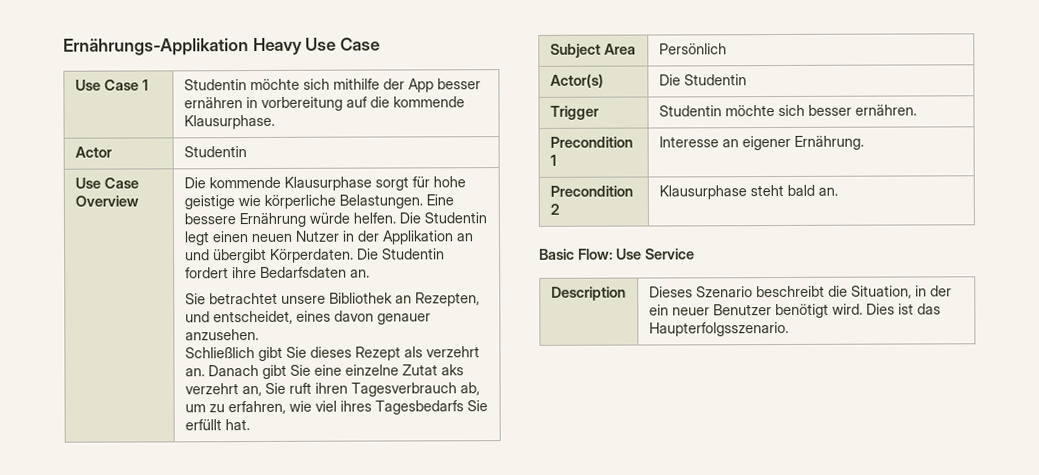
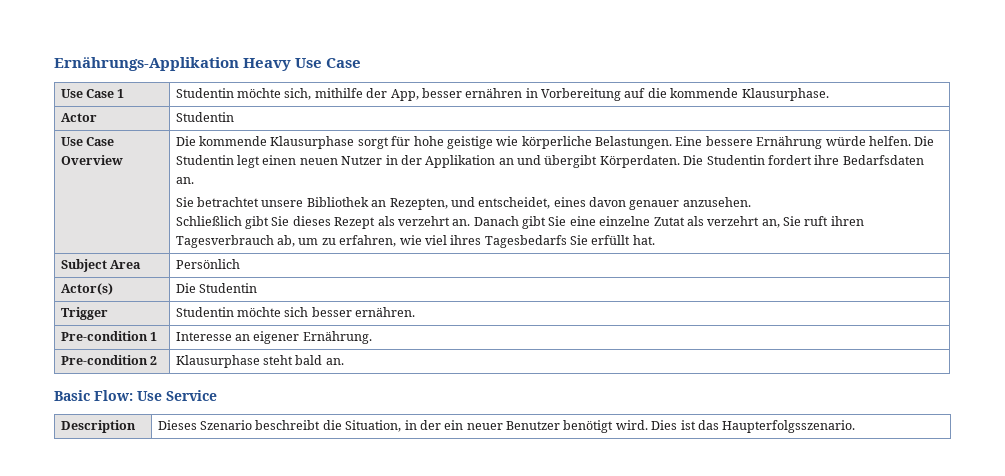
- Use Case 1 | Studentin möchte sich mithilfe der App besser ernähren in vorbereitung auf die kommende Klausurphase.
+ Use Case 1 | Studentin möchte sich, mithilfe der App, besser ernähren in Vorbereitung auf die kommende Klausurphase.
- Danach gibt Sie eine einzelne Zutat aks verzehrt an, Sie ruft ihren Tagesverbrauch ab, um zu erfahren, wie viel ihres Tagesbedarfs Sie erfüllt hat.
+ Danach gibt Sie eine einzelne Zutat als verzehrt an, Sie ruft ihren Tagesverbrauch ab, um zu erfahren, wie viel ihres Tagesbedarfs Sie erfüllt hat.
- Precondition 1 | Interesse an eigener Ernährung.
+ Pre-condition 1 | Interesse an eigener Ernährung.
- Precondition 2 | Klausurphase steht bald an.
+ Pre-condition 2 | Klausurphase steht bald an.

